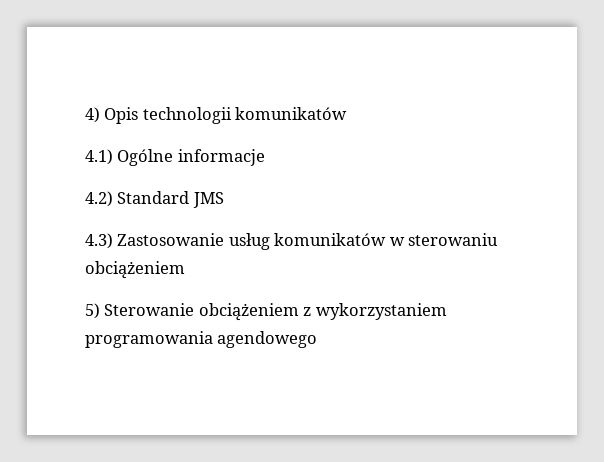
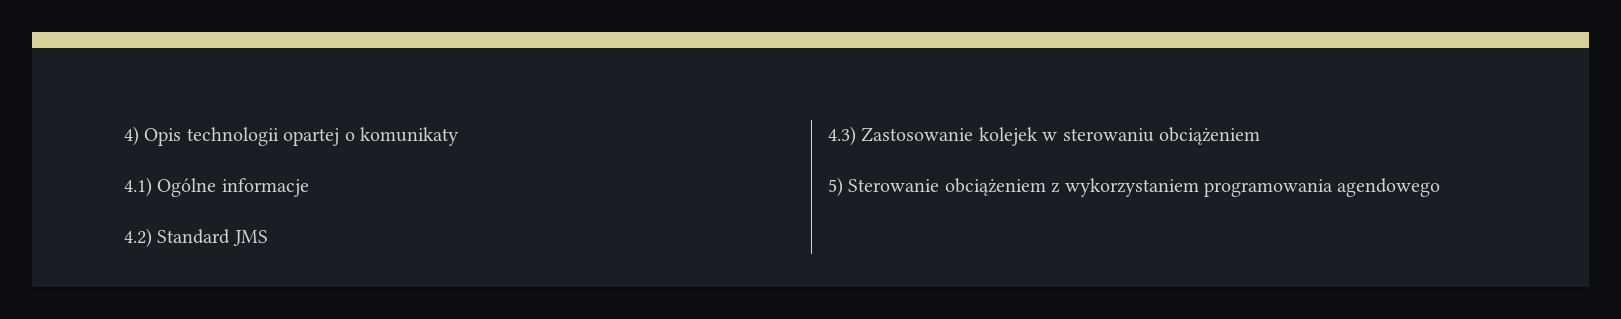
- 4) Opis technologii komunikatów
+ 4) Opis technologii opartej o komunikaty
- 4.3) Zastosowanie usług komunikatów w sterowaniu obciążeniem
+ 4.3) Zastosowanie kolejek w sterowaniu obciążeniem

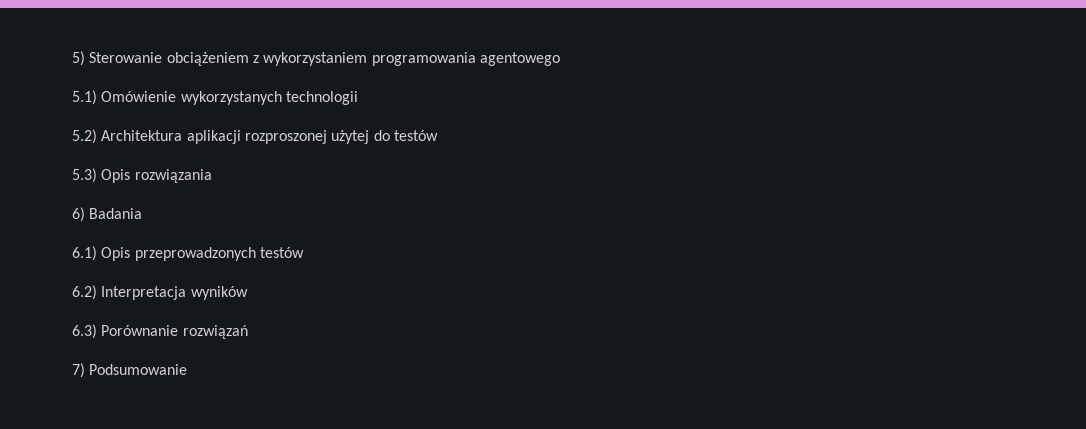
- 4) Opis technologii opartej o komunikaty
- 4.1) Ogólne informacje
- 4.2) Standard JMS
- 4.3) Zastosowanie kolejek w sterowaniu obciążeniem
- 5) Sterowanie obciążeniem z wykorzystaniem programowania agendowego
+ 5) Sterowanie obciążeniem z wykorzystaniem programowania agentowego
+ 5.1) Omówienie wykorzystanych technologii
+ 5.2) Architektura aplikacji rozproszonej użytej do testów
+ 5.3) Opis rozwiązania
+ 6) Badania
+ 6.1) Opis przeprowadzonych testów
+ 6.2) Interpretacja wyników
+ 6.3) Porównanie rozwiązań
+ 7) Podsumowanie

